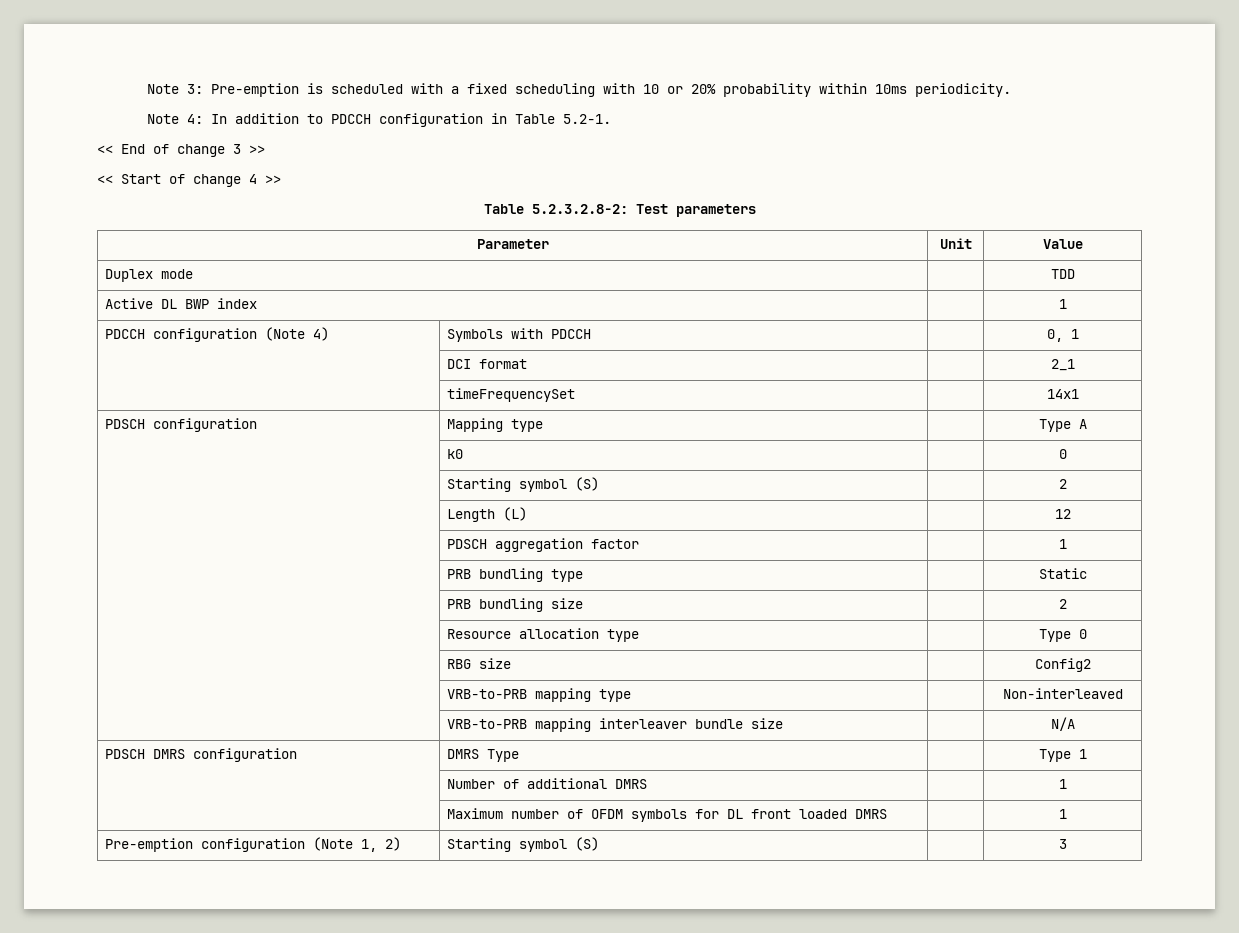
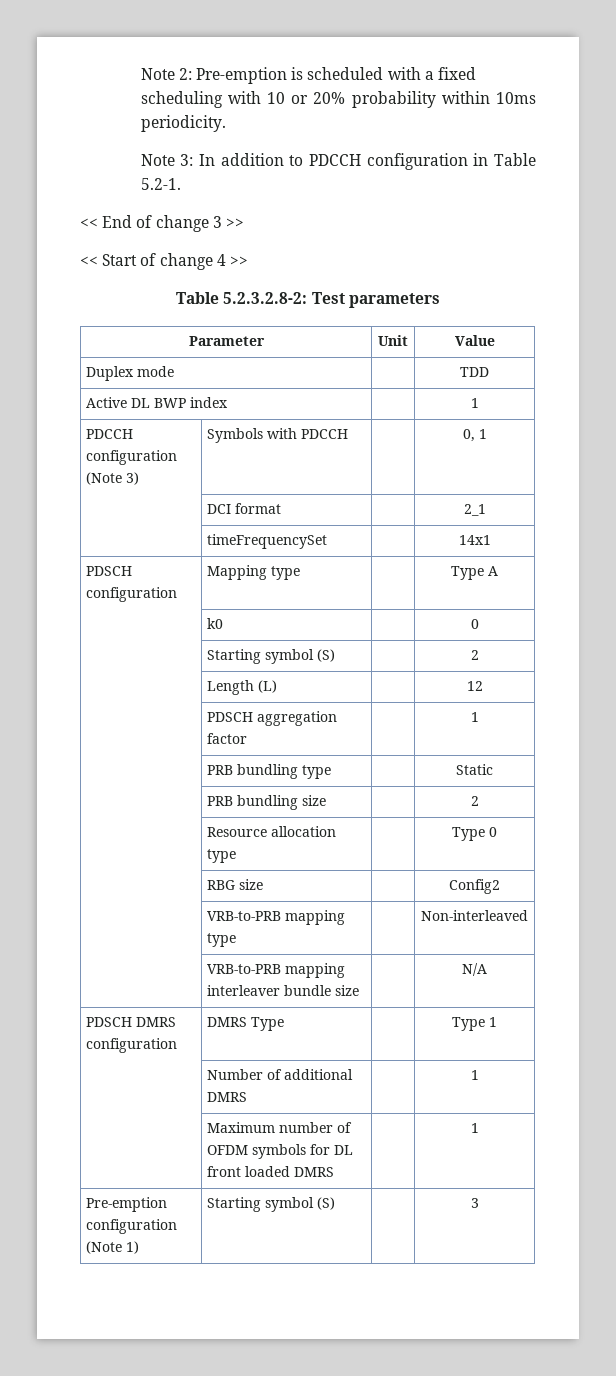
- Note 3: Pre-emption is scheduled with a fixed scheduling with 10 or 20% probability within 10ms periodicity.
+ Note 2: Pre-emption is scheduled with a fixed scheduling with 10 or 20% probability within 10ms periodicity.
- Note 4: In addition to PDCCH configuration in Table 5.2-1.
+ Note 3: In addition to PDCCH configuration in Table 5.2-1.
- PDCCH configuration (Note 4) | Symbols with PDCCH | | 0, 1
+ PDCCH configuration (Note 3) | Symbols with PDCCH | | 0, 1
- Pre-emption configuration (Note 1, 2) | Starting symbol (S) | | 3
+ Pre-emption configuration (Note 1) | Starting symbol (S) | | 3

